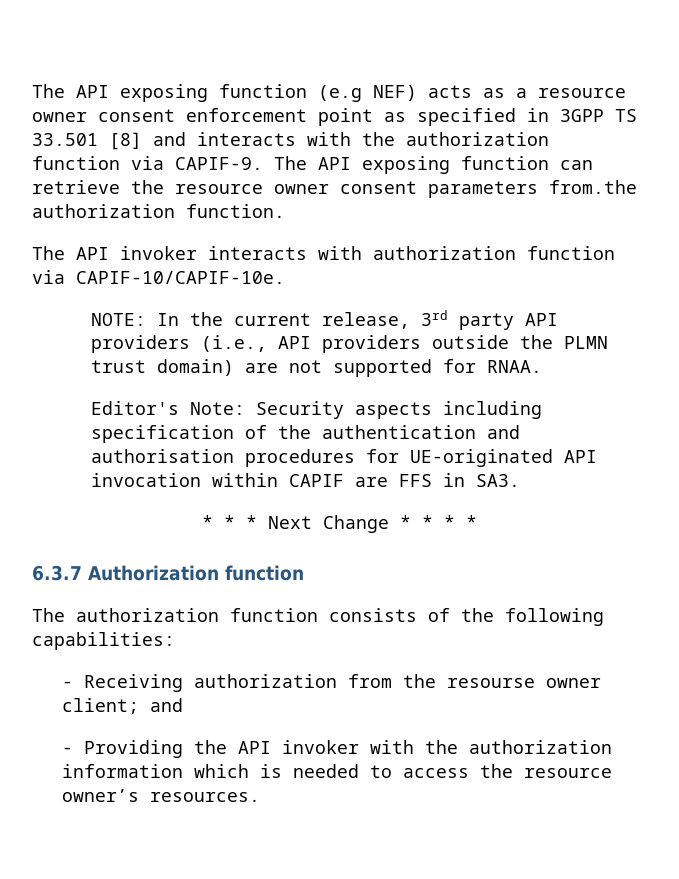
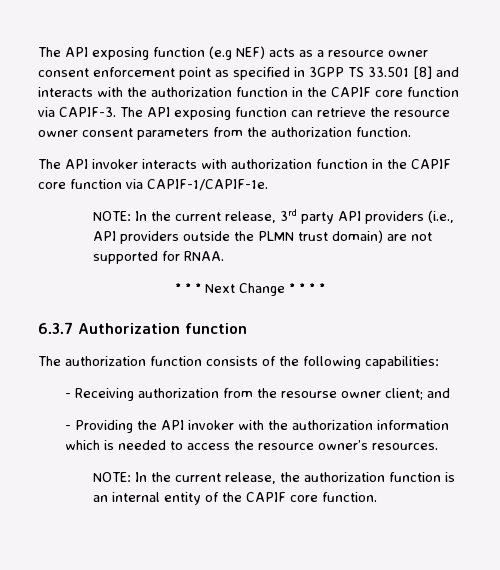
- The API exposing function (e.g NEF) acts as a resource owner consent enforcement point as specified in 3GPP TS 33.501 [8] and interacts with the authorization function via CAPIF-9.
+ The API exposing function (e.g NEF) acts as a resource owner consent enforcement point as specified in 3GPP TS 33.501 [8] and interacts with the authorization function in the CAPIF core function via CAPIF-3.
- The API exposing function can retrieve the resource owner consent parameters from.the authorization function.
+ The API exposing function can retrieve the resource owner consent parameters from the authorization function.
- The API invoker interacts with authorization function via CAPIF-10/CAPIF-10e.
+ The API invoker interacts with authorization function in the CAPIF core function via CAPIF-1/CAPIF-1e.
- Editor's Note: Security aspects including specification of the authentication and authorisation procedures for UE-originated API invocation within CAPIF are FFS in SA3.
+ NOTE: In the current release, the authorization function is an internal entity of the CAPIF core function.

